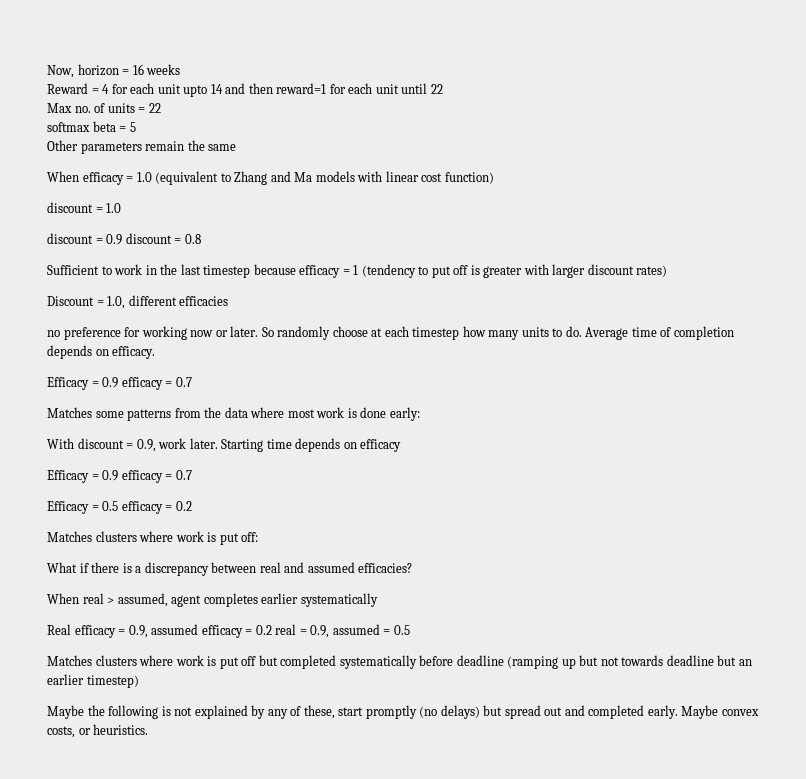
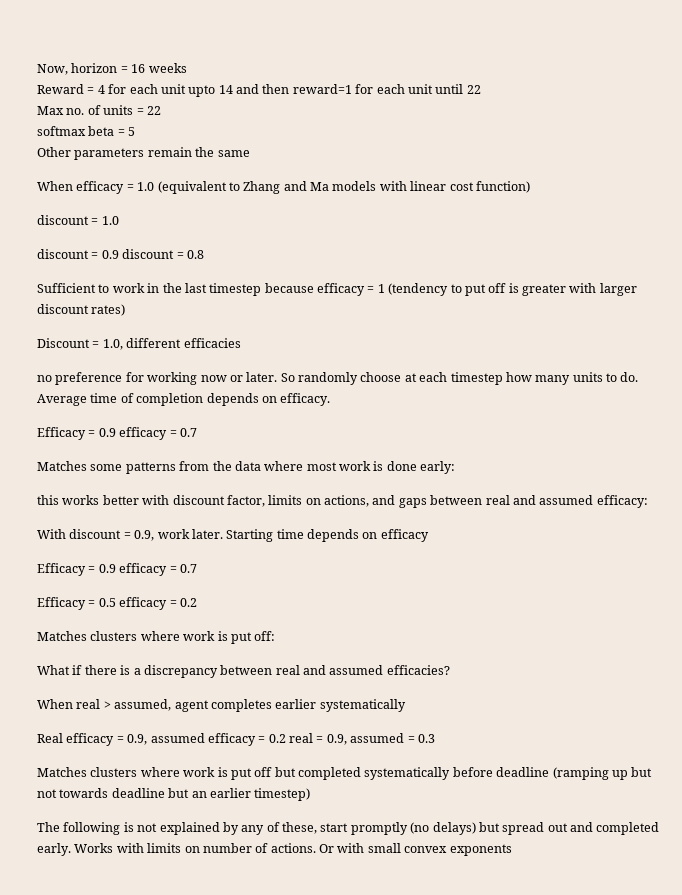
+ this works better with discount factor, limits on actions, and gaps between real and assumed efficacy:
- Real efficacy = 0.9, assumed efficacy = 0.2 real = 0.9, assumed = 0.5
+ Real efficacy = 0.9, assumed efficacy = 0.2 real = 0.9, assumed = 0.3
- Maybe the following is not explained by any of these, start promptly (no delays) but spread out and completed early.
+ The following is not explained by any of these, start promptly (no delays) but spread out and completed early.
- Maybe convex costs, or heuristics.
+ Works with limits on number of actions. Or with small convex exponents

